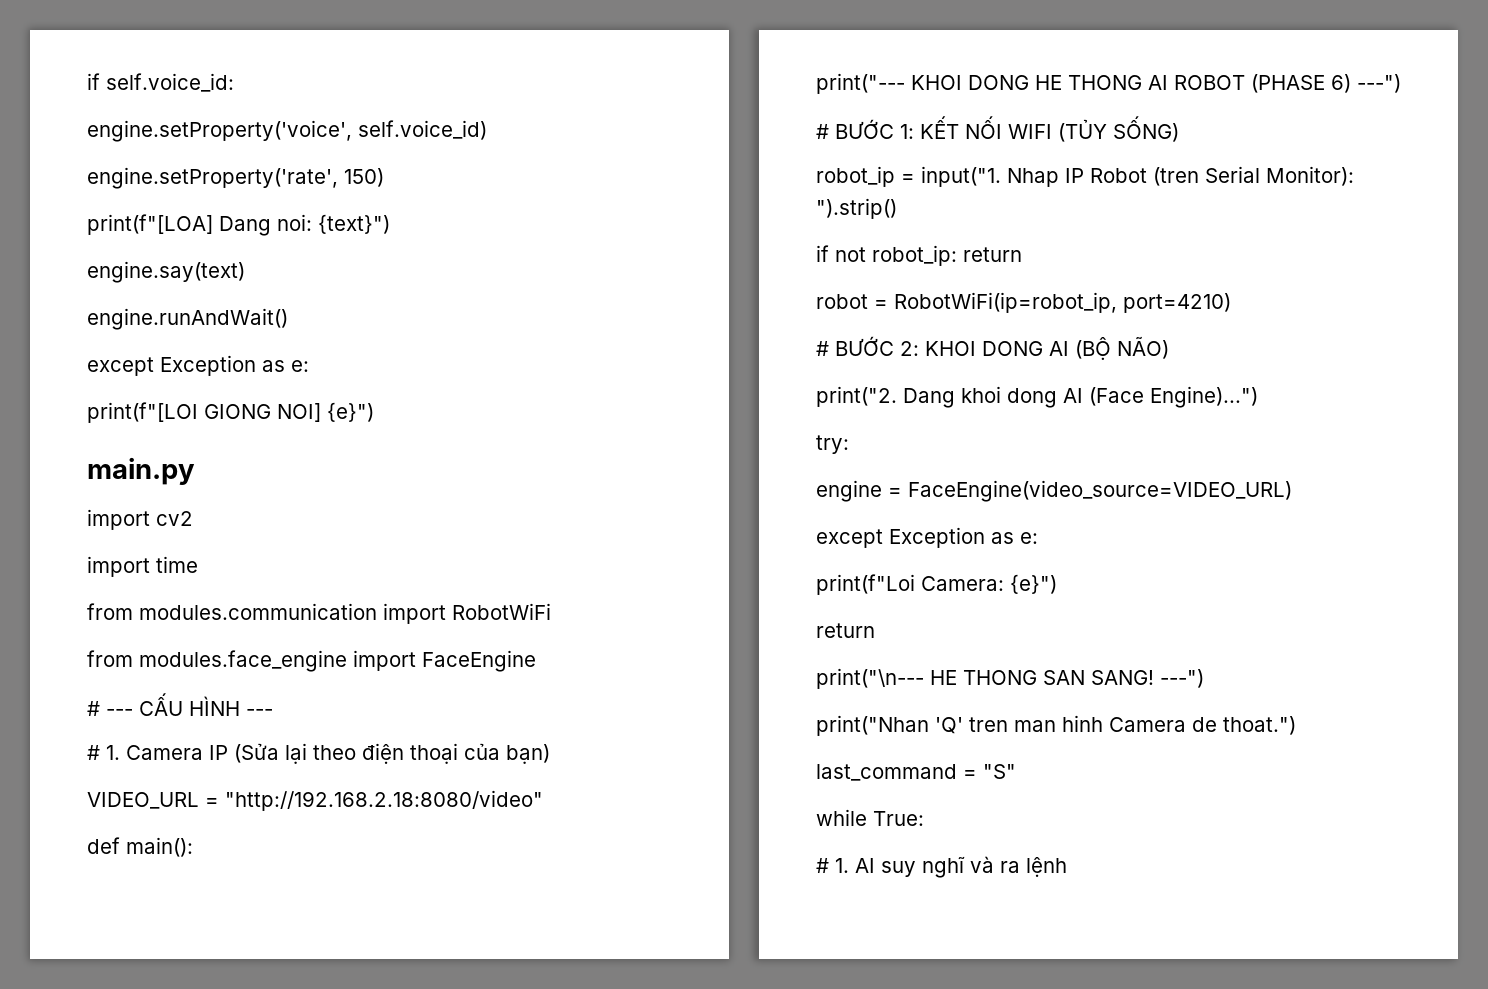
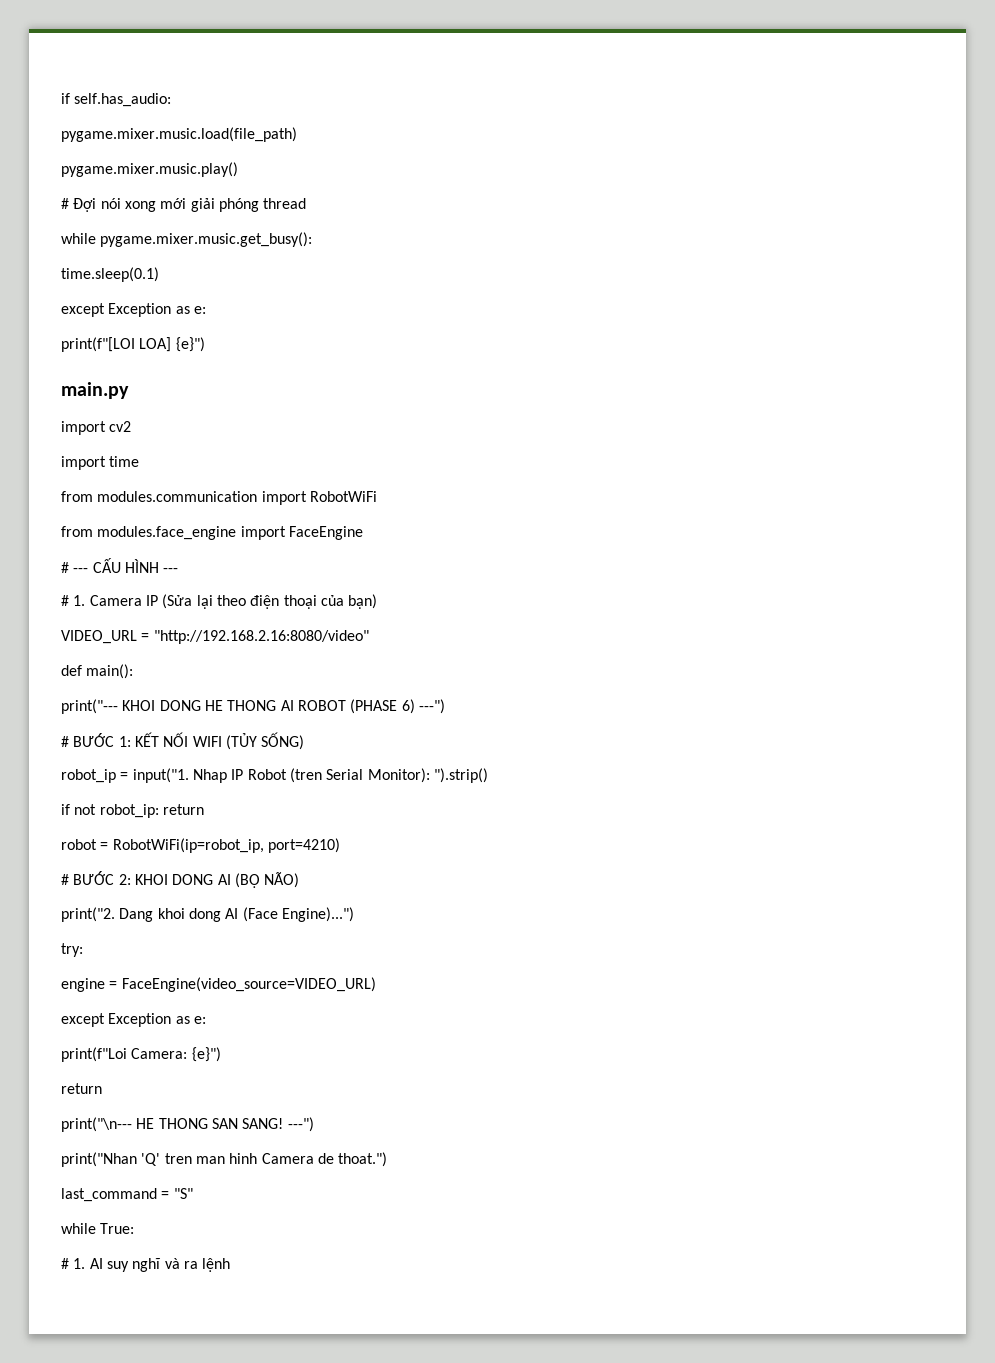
- if self.voice_id:
- engine.setProperty('voice', self.voice_id)
- engine.setProperty('rate', 150)
- print(f"[LOA] Dang noi: {text}")
- engine.say(text)
- engine.runAndWait()
+ if self.has_audio:
+ pygame.mixer.music.load(file_path)
+ pygame.mixer.music.play()
+ # Đợi nói xong mới giải phóng thread
+ while pygame.mixer.music.get_busy():
+ time.sleep(0.1)
- print(f"[LOI GIONG NOI] {e}")
+ print(f"[LOI LOA] {e}")
- VIDEO_URL = "http://192.168.2.18:8080/video"
+ VIDEO_URL = "http://192.168.2.16:8080/video"

